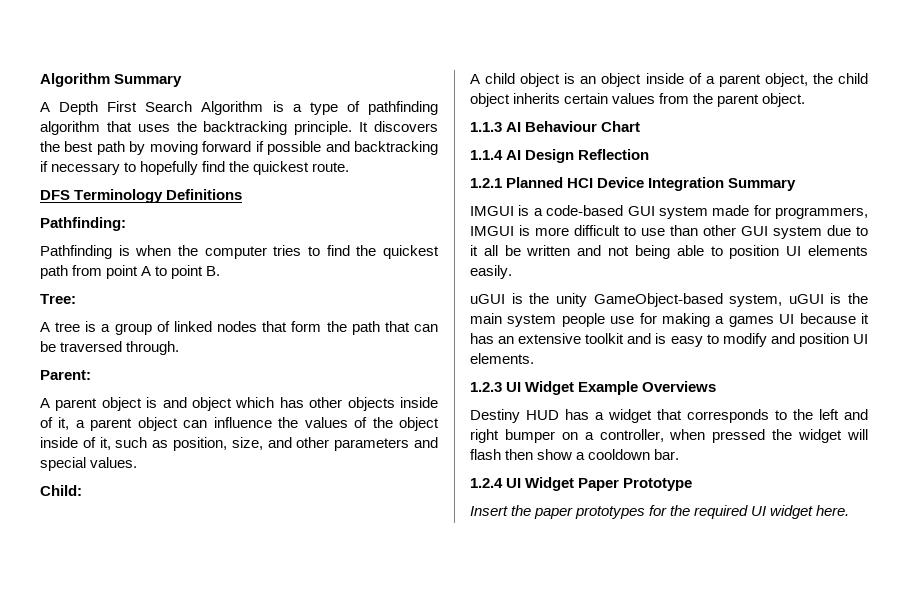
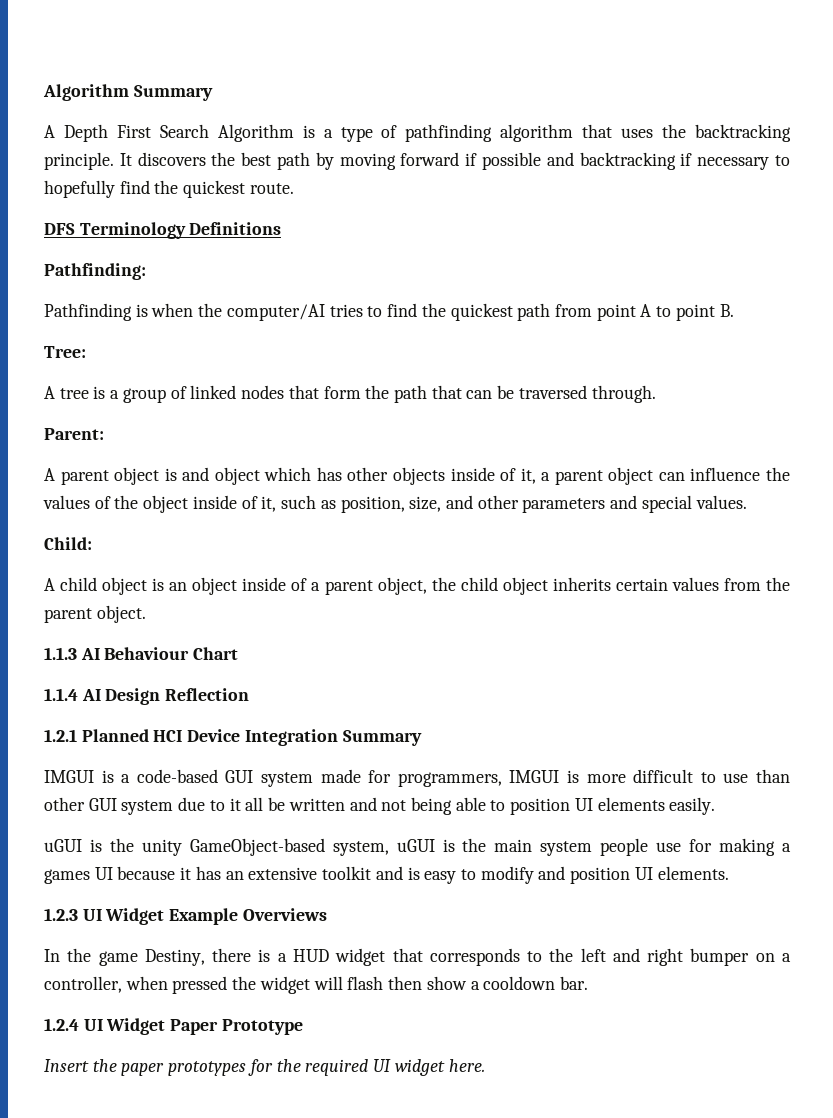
- Pathfinding is when the computer tries to find the quickest path from point A to point B.
+ Pathfinding is when the computer/AI tries to find the quickest path from point A to point B.
- Destiny HUD has a widget that corresponds to the left and right bumper on a controller, when pressed the widget will flash then show a cooldown bar.
+ In the game Destiny, there is a HUD widget that corresponds to the left and right bumper on a controller, when pressed the widget will flash then show a cooldown bar.

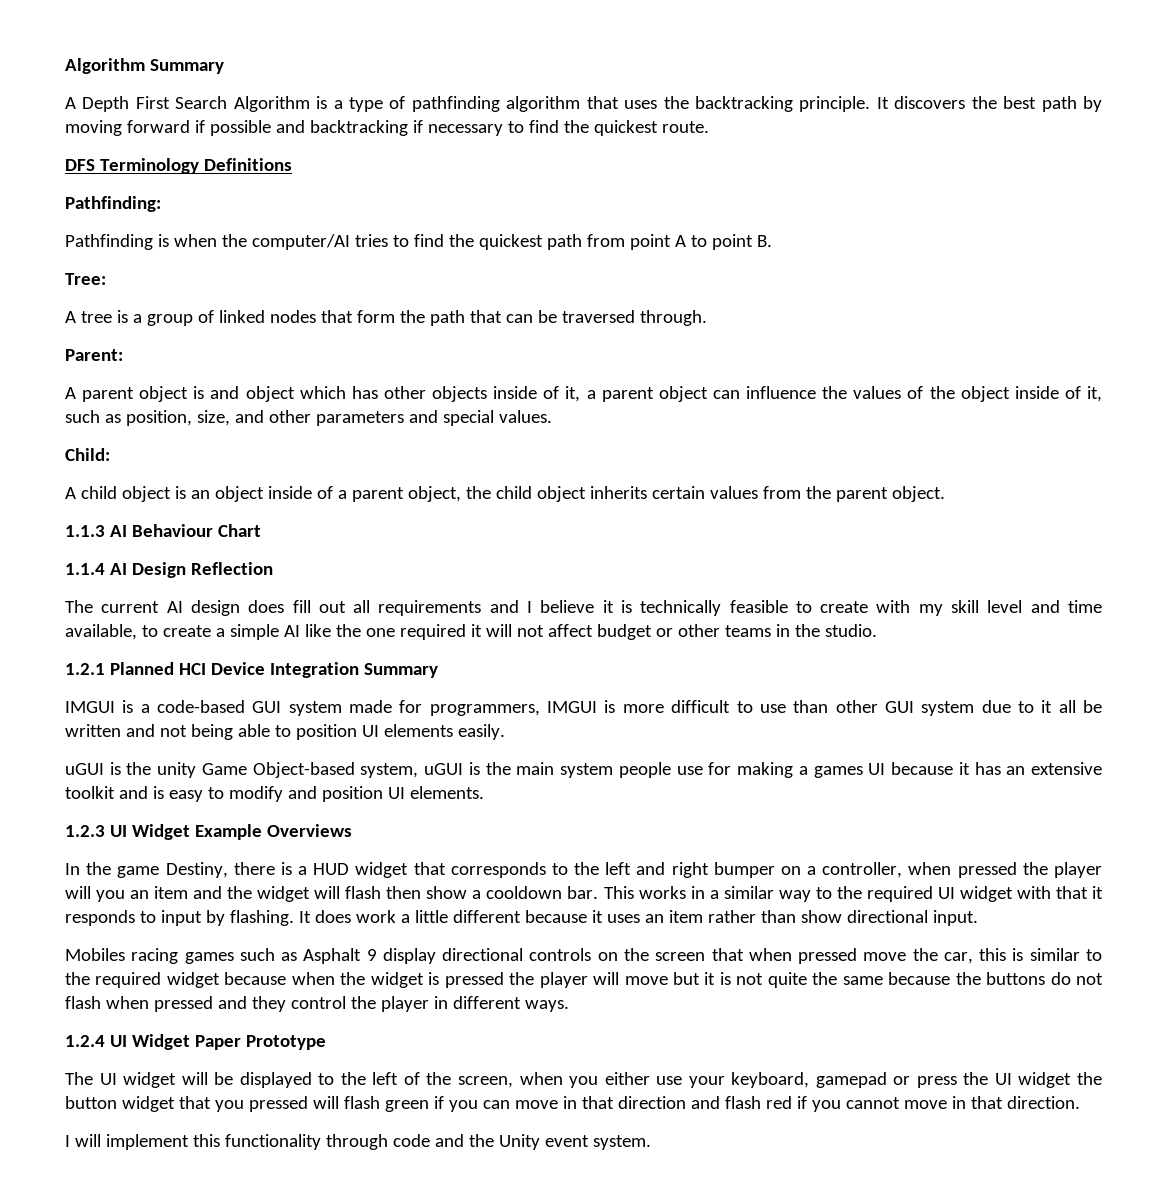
- It discovers the best path by moving forward if possible and backtracking if necessary to hopefully find the quickest route.
+ It discovers the best path by moving forward if possible and backtracking if necessary to find the quickest route.
+ The current AI design does fill out all requirements and I believe it is technically feasible to create with my skill level and time available, to create a simple AI like the one required it will not affect budget or other teams in the studio.
- uGUI is the unity GameObject-based system, uGUI is the main system people use for making a games UI because it has an extensive toolkit and is easy to modify and position UI elements.
+ uGUI is the unity Game Object-based system, uGUI is the main system people use for making a games UI because it has an extensive toolkit and is easy to modify and position UI elements.
- In the game Destiny, there is a HUD widget that corresponds to the left and right bumper on a controller, when pressed the widget will flash then show a cooldown bar.
+ In the game Destiny, there is a HUD widget that corresponds to the left and right bumper on a controller, when pressed the player will you an item and the widget will flash then show a cooldown bar. This works in a similar way to the required UI widget with that it responds to input by flashing. It does work a little different because it uses an item rather than show directional input.
+ Mobiles racing games such as Asphalt 9 display directional controls on the screen that when pressed move the car, this is similar to the required widget because when the widget is pressed the player will move but it is not quite the same because the buttons do not flash when pressed and they control the player in different ways.
- Insert the paper prototypes for the required UI widget here.
+ The UI widget will be displayed to the left of the screen, when you either use your keyboard, gamepad or press the UI widget the button widget that you pressed will flash green if you can move in that direction and flash red if you cannot move in that direction.
+ I will implement this functionality through code and the Unity event system.

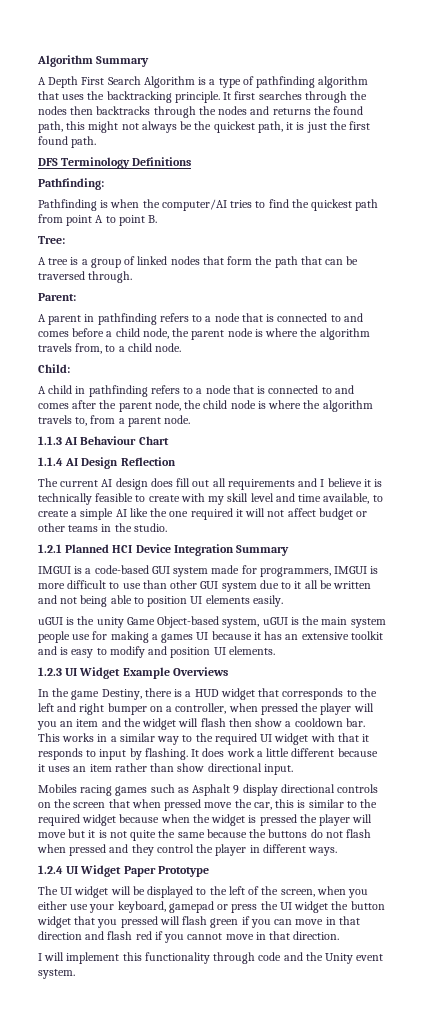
- It discovers the best path by moving forward if possible and backtracking if necessary to find the quickest route.
+ It first searches through the nodes then backtracks through the nodes and returns the found path, this might not always be the quickest path, it is just the first found path.
- A parent object is and object which has other objects inside of it, a parent object can influence the values of the object inside of it, such as position, size, and other parameters and special values.
+ A parent in pathfinding refers to a node that is connected to and comes before a child node, the parent node is where the algorithm travels from, to a child node.
  Child:
- A child object is an object inside of a parent object, the child object inherits certain values from the parent object.
+ A child in pathfinding refers to a node that is connected to and comes after the parent node, the child node is where the algorithm travels to, from a parent node.

